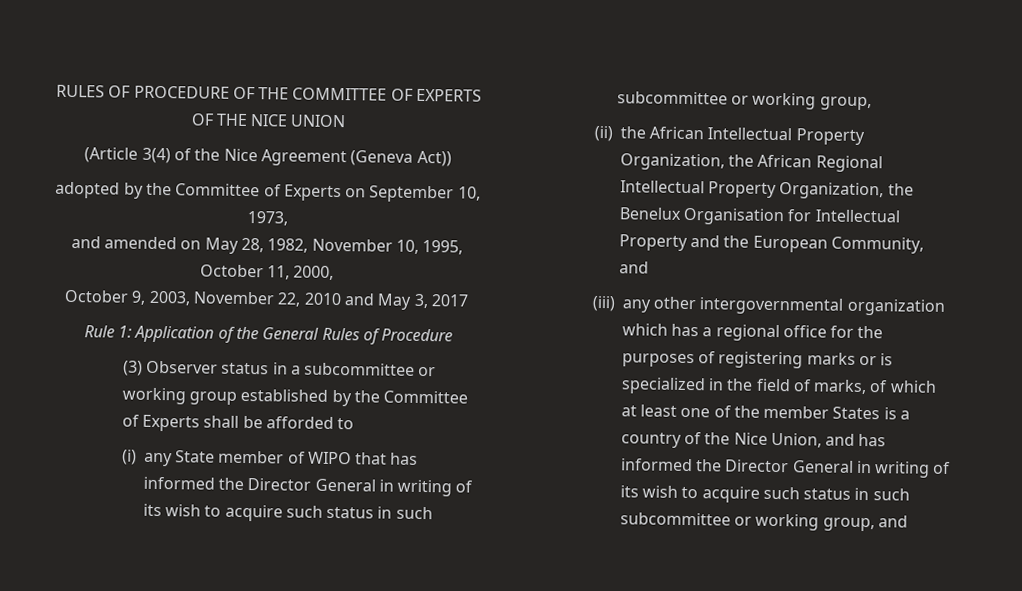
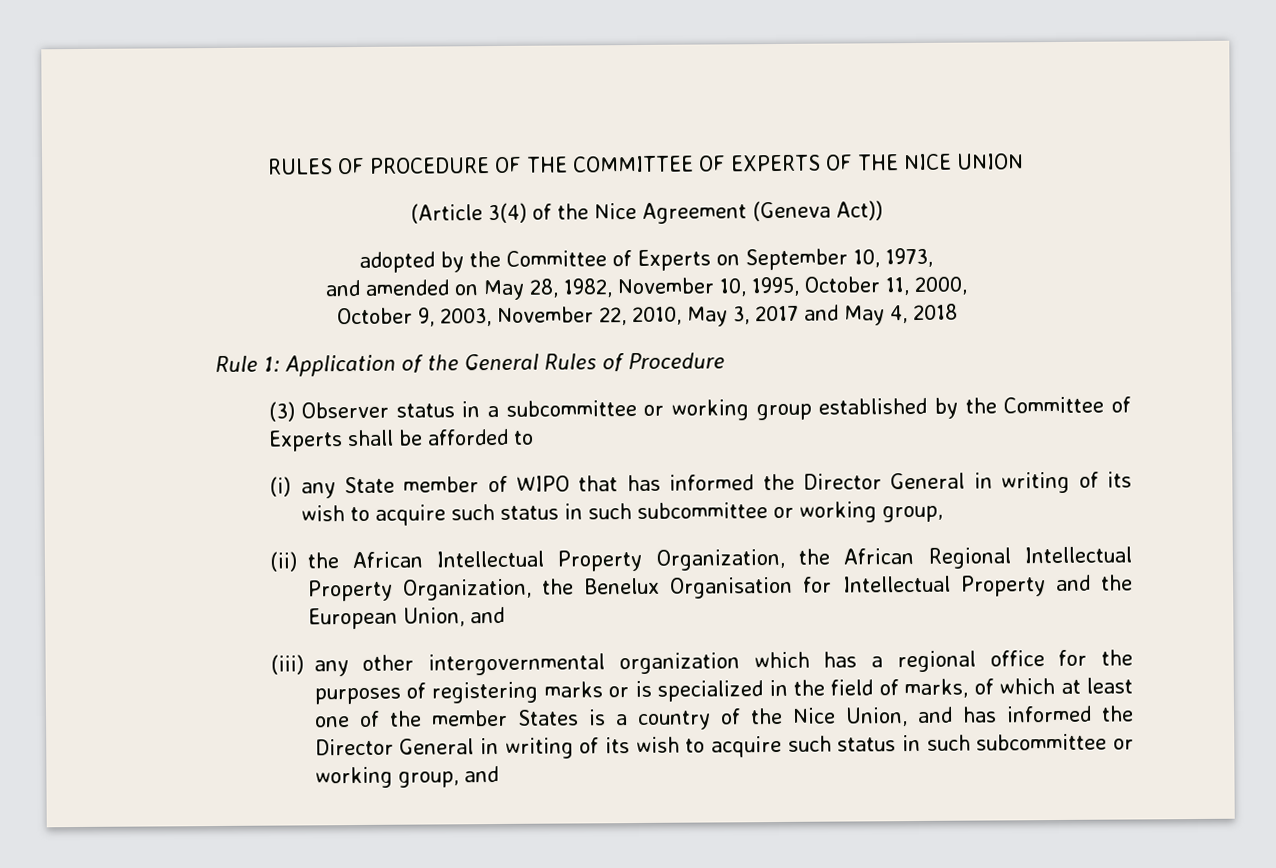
- October 9, 2003, November 22, 2010 and May 3, 2017
+ October 9, 2003, November 22, 2010, May 3, 2017 and May 4, 2018
- (ii) the African Intellectual Property Organization, the African Regional Intellectual Property Organization, the Benelux Organisation for Intellectual Property and the European Community, and
+ (ii) the African Intellectual Property Organization, the African Regional Intellectual Property Organization, the Benelux Organisation for Intellectual Property and the European Union, and

